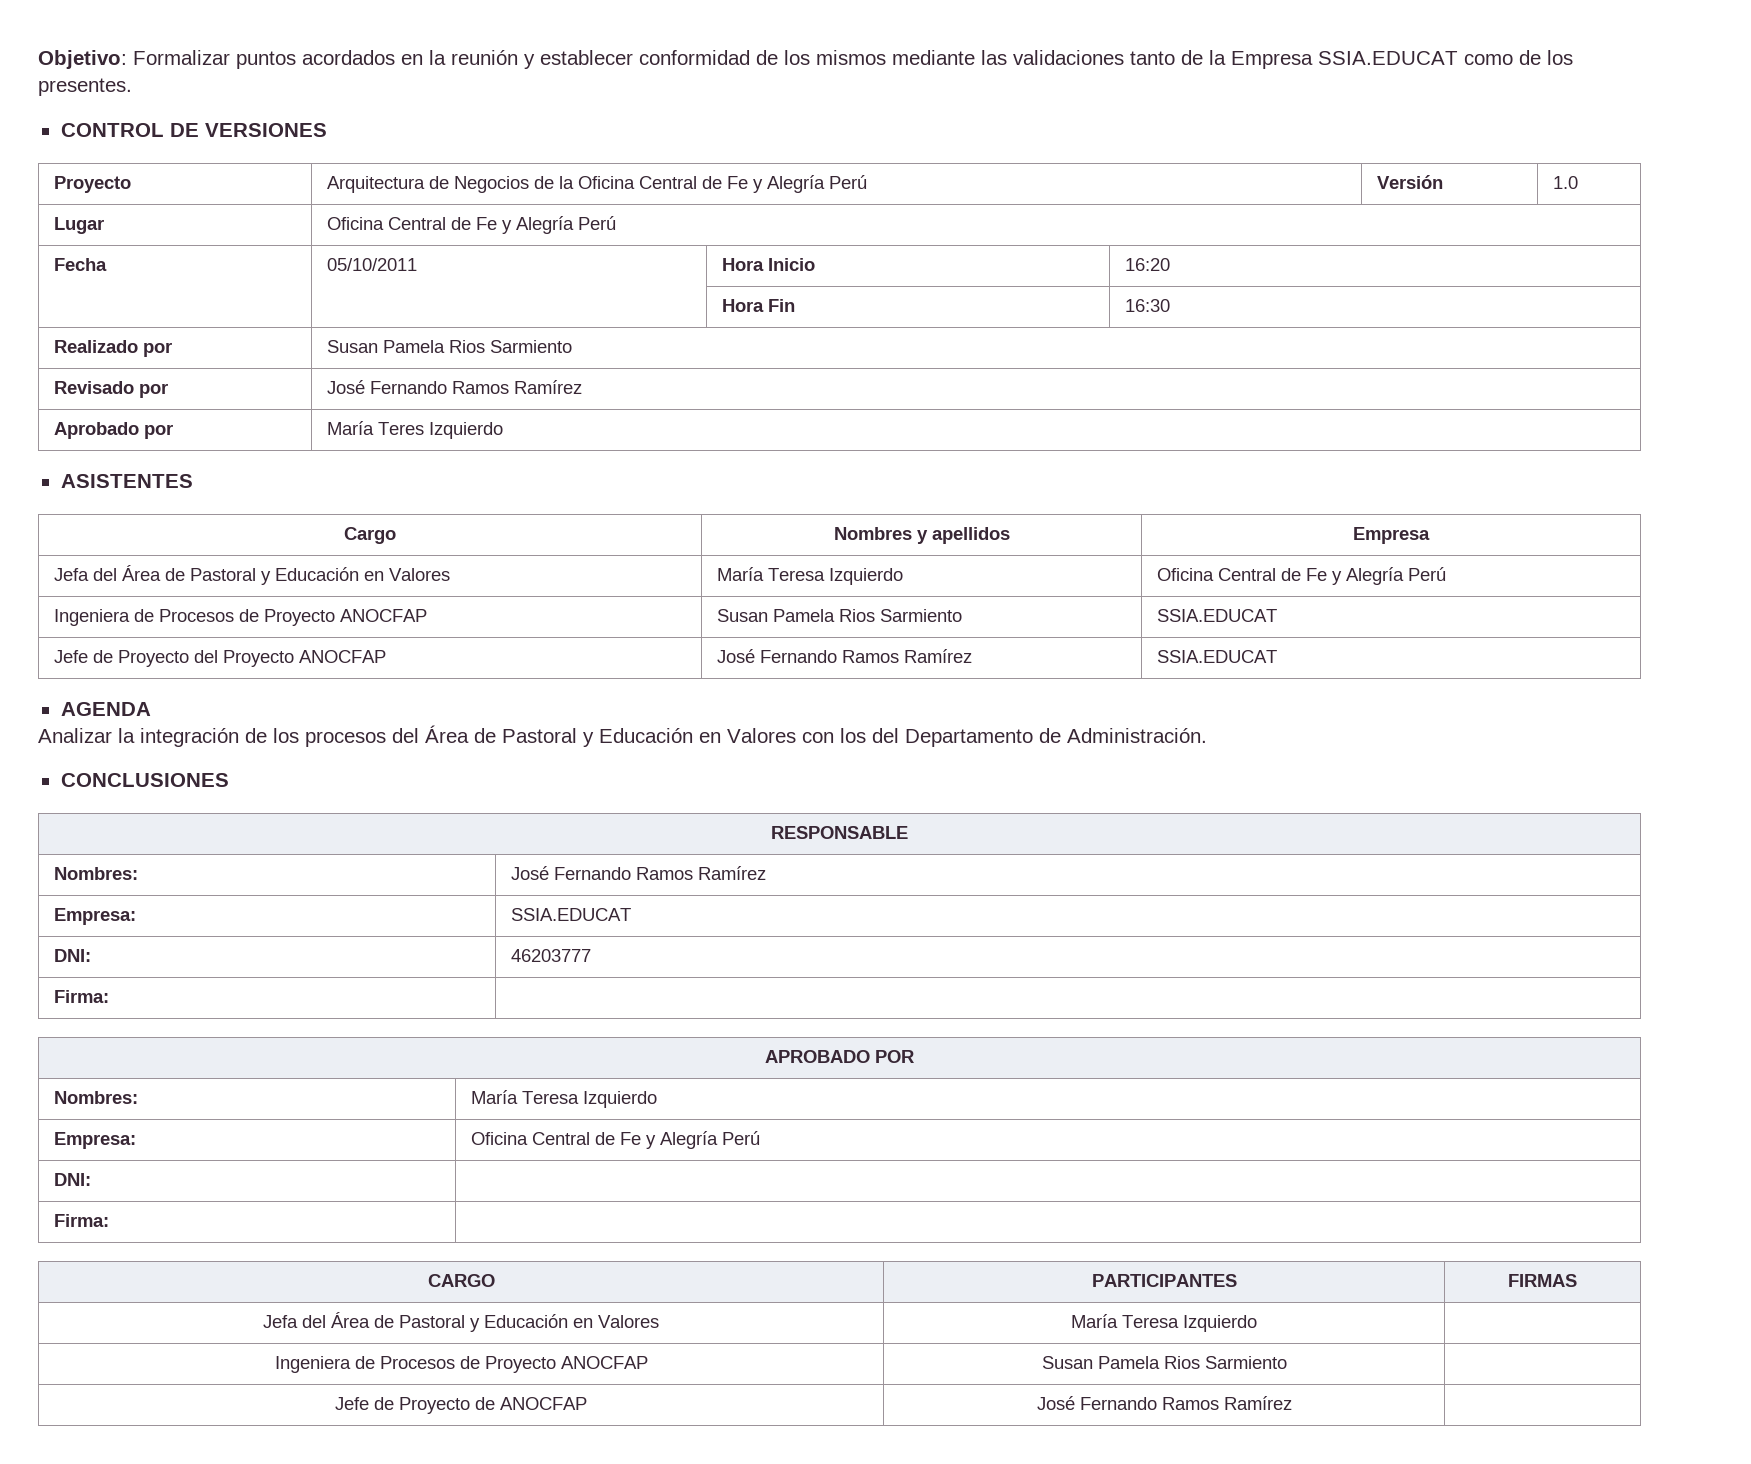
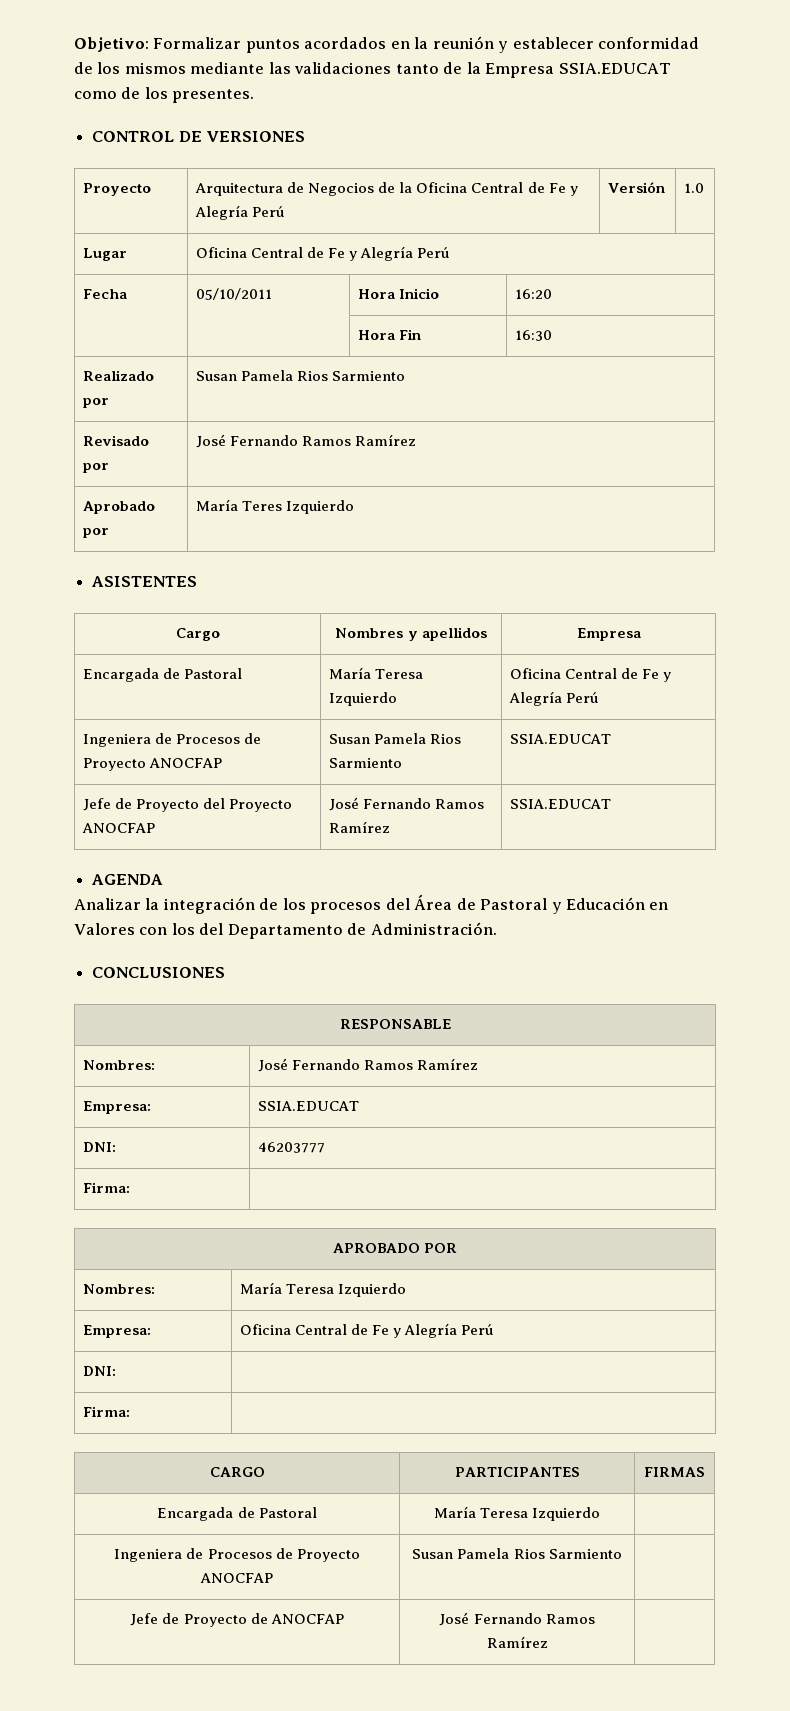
- Jefa del Área de Pastoral y Educación en Valores | María Teresa Izquierdo | Oficina Central de Fe y Alegría Perú
+ Encargada de Pastoral | María Teresa Izquierdo | Oficina Central de Fe y Alegría Perú
  CARGO | PARTICIPANTES | FIRMAS
- Jefa del Área de Pastoral y Educación en Valores | María Teresa Izquierdo |
+ Encargada de Pastoral | María Teresa Izquierdo |

